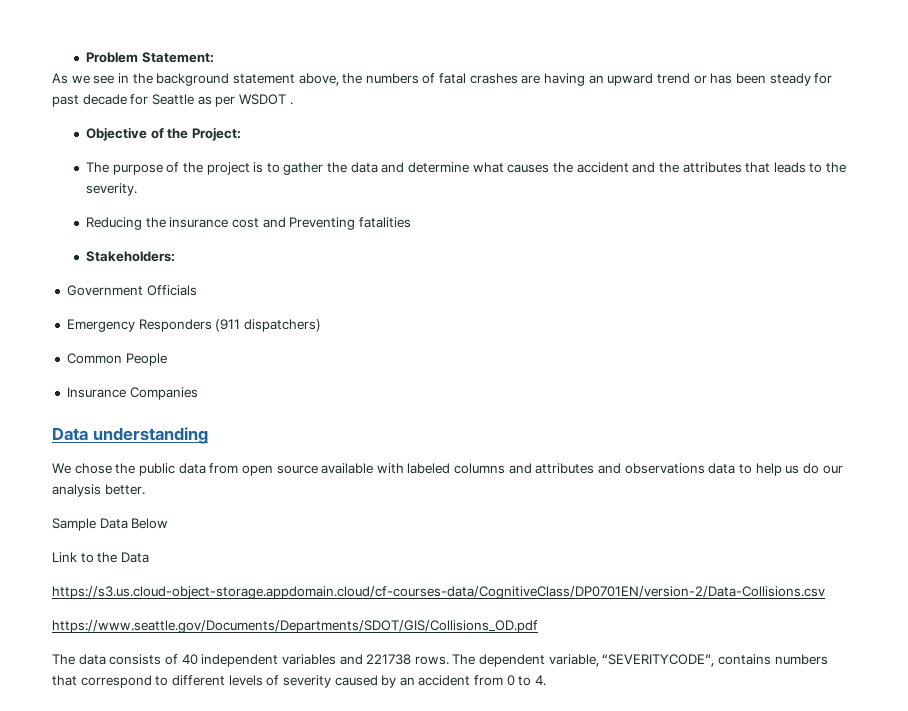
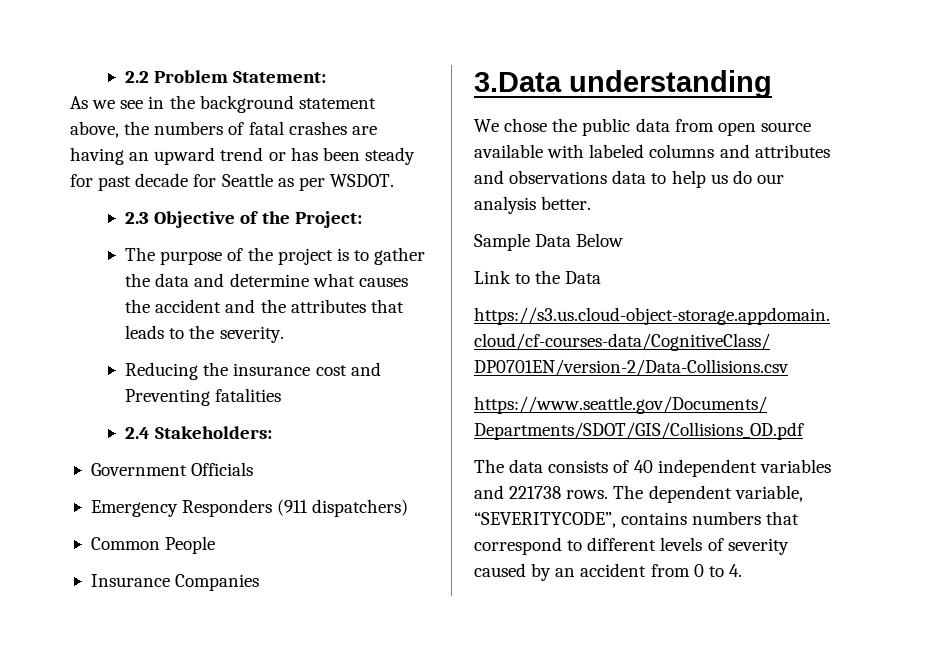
- Problem Statement:
+ 2.2 Problem Statement:
- As we see in the background statement above, the numbers of fatal crashes are having an upward trend or has been steady for past decade for Seattle as per WSDOT .
- Objective of the Project:
+ As we see in the background statement above, the numbers of fatal crashes are having an upward trend or has been steady for past decade for Seattle as per WSDOT.
+ 2.3 Objective of the Project:
- Stakeholders:
+ 2.4 Stakeholders:
- Data understanding
+ 3.Data understanding

